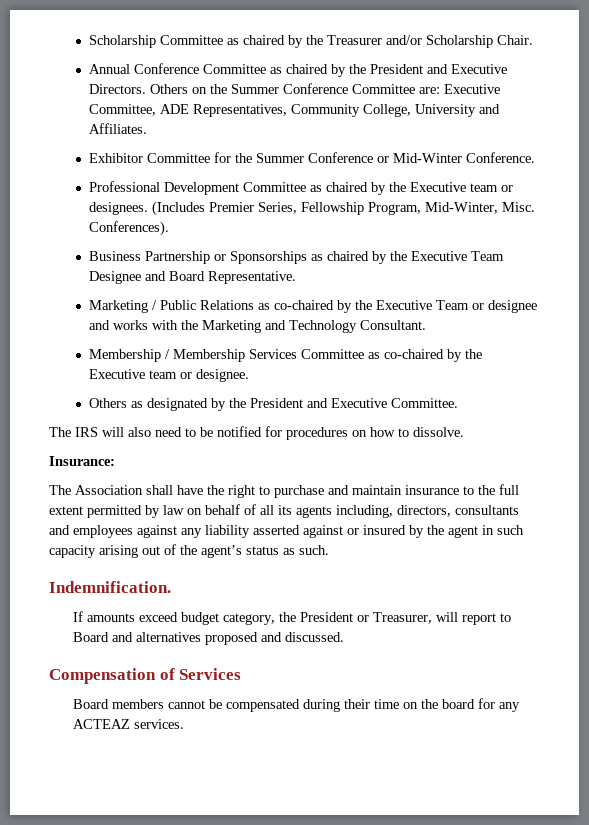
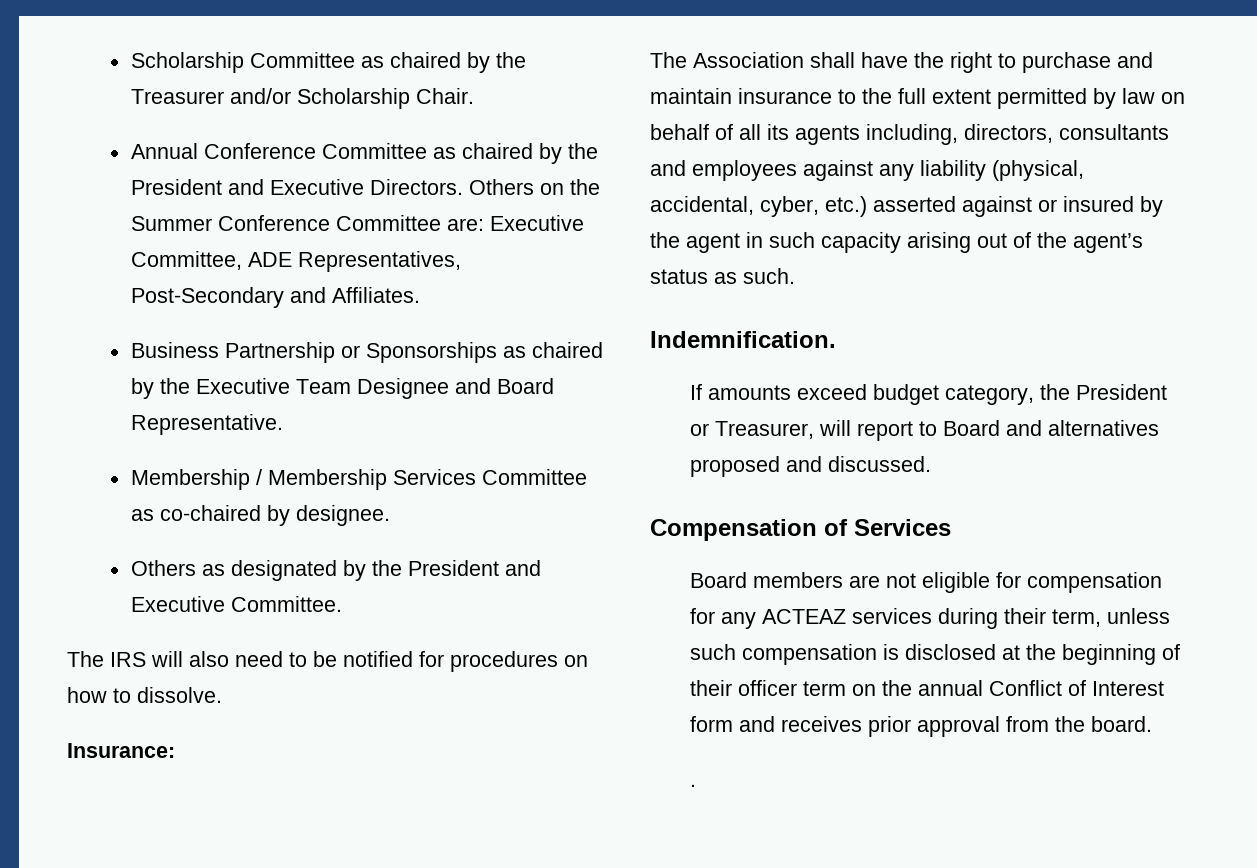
- Others on the Summer Conference Committee are: Executive Committee, ADE Representatives, Community College, University and Affiliates.
+ Others on the Summer Conference Committee are: Executive Committee, ADE Representatives, Post-Secondary and Affiliates.
- Exhibitor Committee for the Summer Conference or Mid-Winter Conference.
- Professional Development Committee as chaired by the Executive team or designees. (Includes Premier Series, Fellowship Program, Mid-Winter, Misc. Conferences).
- Marketing / Public Relations as co-chaired by the Executive Team or designee and works with the Marketing and Technology Consultant.
- Membership / Membership Services Committee as co-chaired by the Executive team or designee.
+ Membership / Membership Services Committee as co-chaired by designee.
- The Association shall have the right to purchase and maintain insurance to the full extent permitted by law on behalf of all its agents including, directors, consultants and employees against any liability asserted against or insured by the agent in such capacity arising out of the agent’s status as such.
+ The Association shall have the right to purchase and maintain insurance to the full extent permitted by law on behalf of all its agents including, directors, consultants and employees against any liability (physical, accidental, cyber, etc.) asserted against or insured by the agent in such capacity arising out of the agent’s status as such.
- Board members cannot be compensated during their time on the board for any ACTEAZ services.
+ Board members are not eligible for compensation for any ACTEAZ services during their term, unless such compensation is disclosed at the beginning of their officer term on the annual Conflict of Interest form and receives prior approval from the board.
+ .

